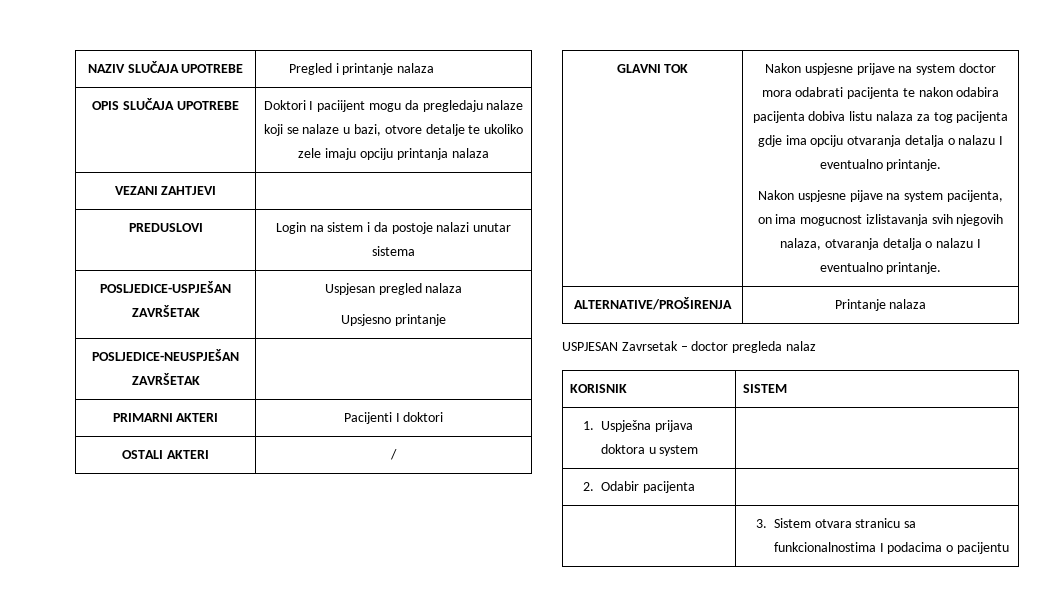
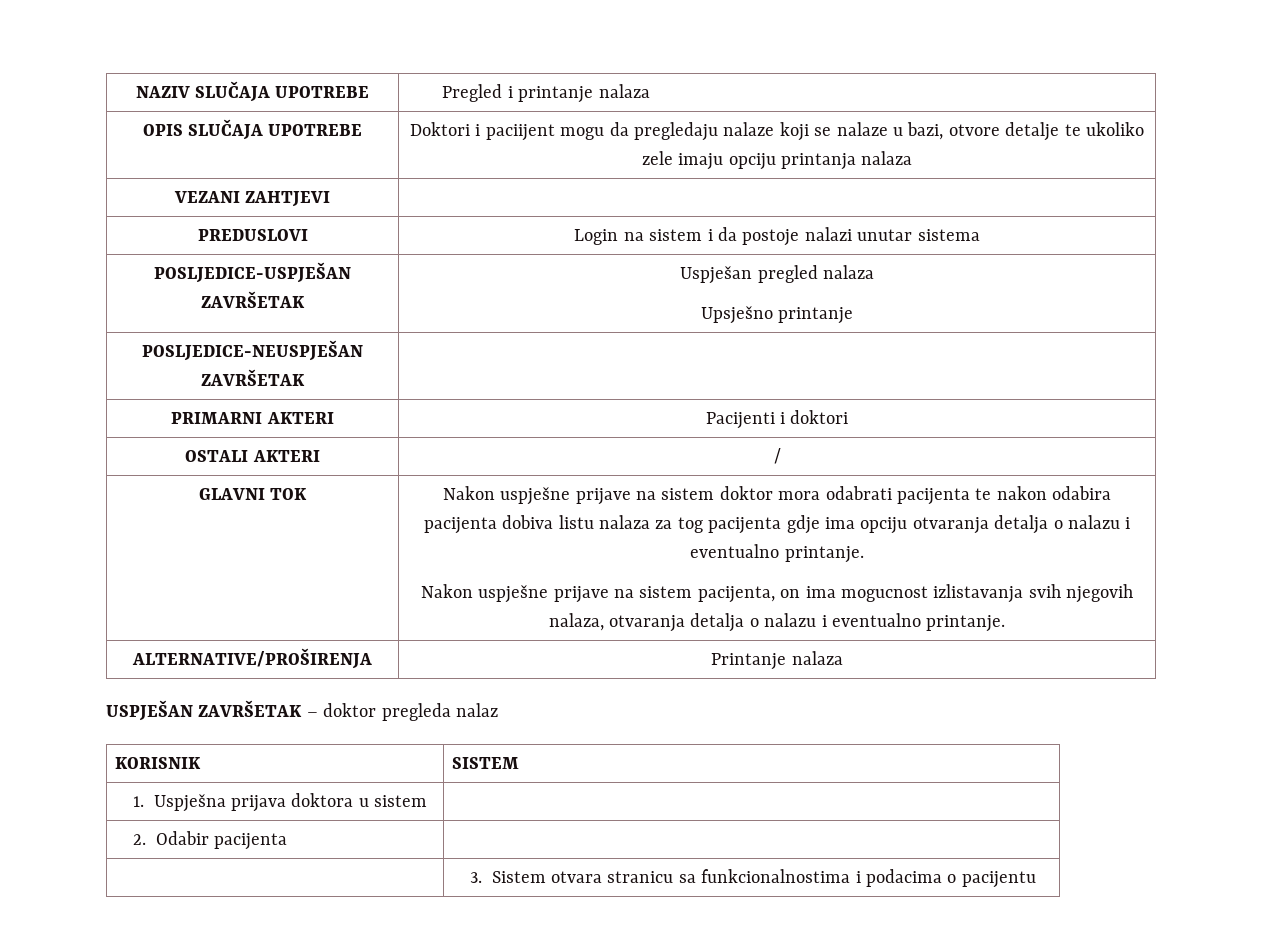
- OPIS SLUČAJA UPOTREBE | Doktori I paciijent mogu da pregledaju nalaze koji se nalaze u bazi, otvore detalje te ukoliko zele imaju opciju printanja nalaza
+ OPIS SLUČAJA UPOTREBE | Doktori i paciijent mogu da pregledaju nalaze koji se nalaze u bazi, otvore detalje te ukoliko zele imaju opciju printanja nalaza
- POSLJEDICE-USPJEŠAN ZAVRŠETAK | Uspjesan pregled nalaza
- Upsjesno printanje
+ POSLJEDICE-USPJEŠAN ZAVRŠETAK | Uspješan pregled nalaza
+ Upsješno printanje
- PRIMARNI AKTERI | Pacijenti I doktori
+ PRIMARNI AKTERI | Pacijenti i doktori
- Nakon uspjesne prijave na system doctor mora odabrati pacijenta te nakon odabira pacijenta dobiva listu nalaza za tog pacijenta gdje ima opciju otvaranja detalja o nalazu I eventualno printanje.
+ Nakon uspješne prijave na sistem doktor mora odabrati pacijenta te nakon odabira pacijenta dobiva listu nalaza za tog pacijenta gdje ima opciju otvaranja detalja o nalazu i eventualno printanje.
- Nakon uspjesne pijave na system pacijenta, on ima mogucnost izlistavanja svih njegovih nalaza, otvaranja detalja o nalazu I eventualno printanje.
+ Nakon uspješne prijave na sistem pacijenta, on ima mogucnost izlistavanja svih njegovih nalaza, otvaranja detalja o nalazu i eventualno printanje.
- USPJESAN Zavrsetak – doctor pregleda nalaz
+ USPJEŠAN ZAVRŠETAK – doktor pregleda nalaz
- 1. Uspješna prijava doktora u system |
+ 1. Uspješna prijava doktora u sistem |
- | 3. Sistem otvara stranicu sa funkcionalnostima I podacima o pacijentu
+ | 3. Sistem otvara stranicu sa funkcionalnostima i podacima o pacijentu

